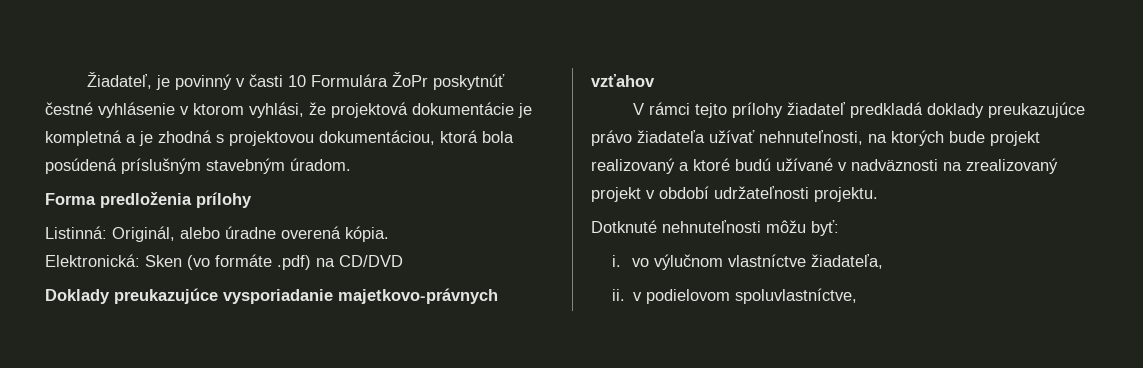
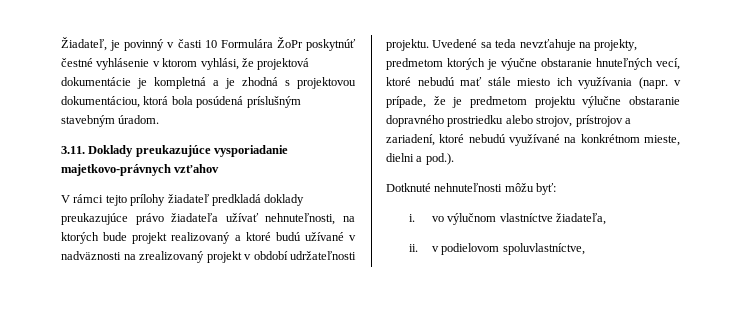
- Forma predloženia prílohy
- Listinná: Originál, alebo úradne overená kópia.
- Elektronická: Sken (vo formáte .pdf) na CD/DVD
- Doklady preukazujúce vysporiadanie majetkovo-právnych vzťahov
+ 3.11. Doklady preukazujúce vysporiadanie majetkovo-právnych vzťahov
+ Uvedené sa teda nevzťahuje na projekty, predmetom ktorých je výučne obstaranie hnuteľných vecí, ktoré nebudú mať stále miesto ich využívania (napr. v prípade, že je predmetom projektu výlučne obstaranie dopravného prostriedku alebo strojov, prístrojov a zariadení, ktoré nebudú využívané na konkrétnom mieste, dielni a pod.).

